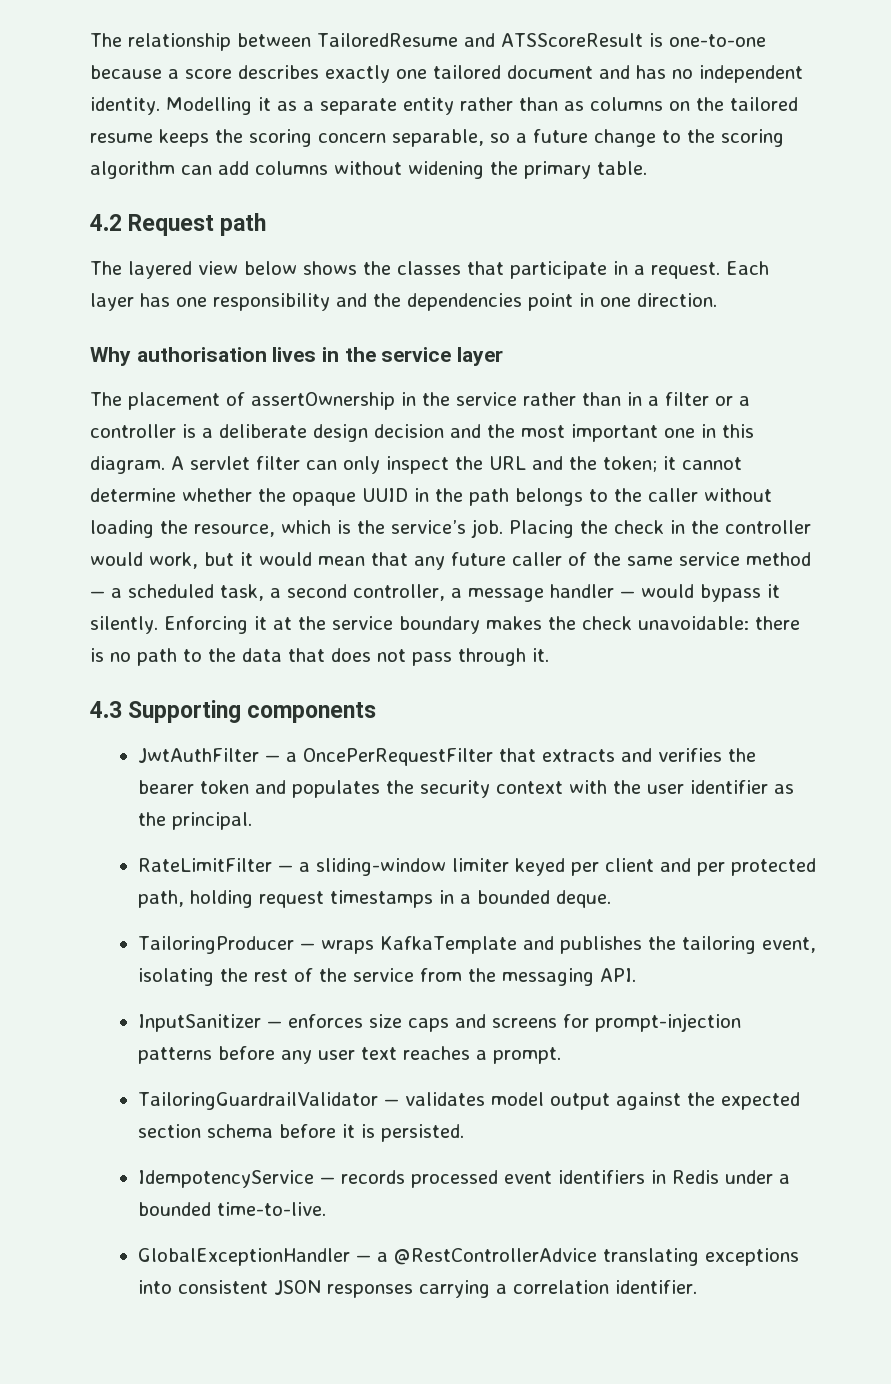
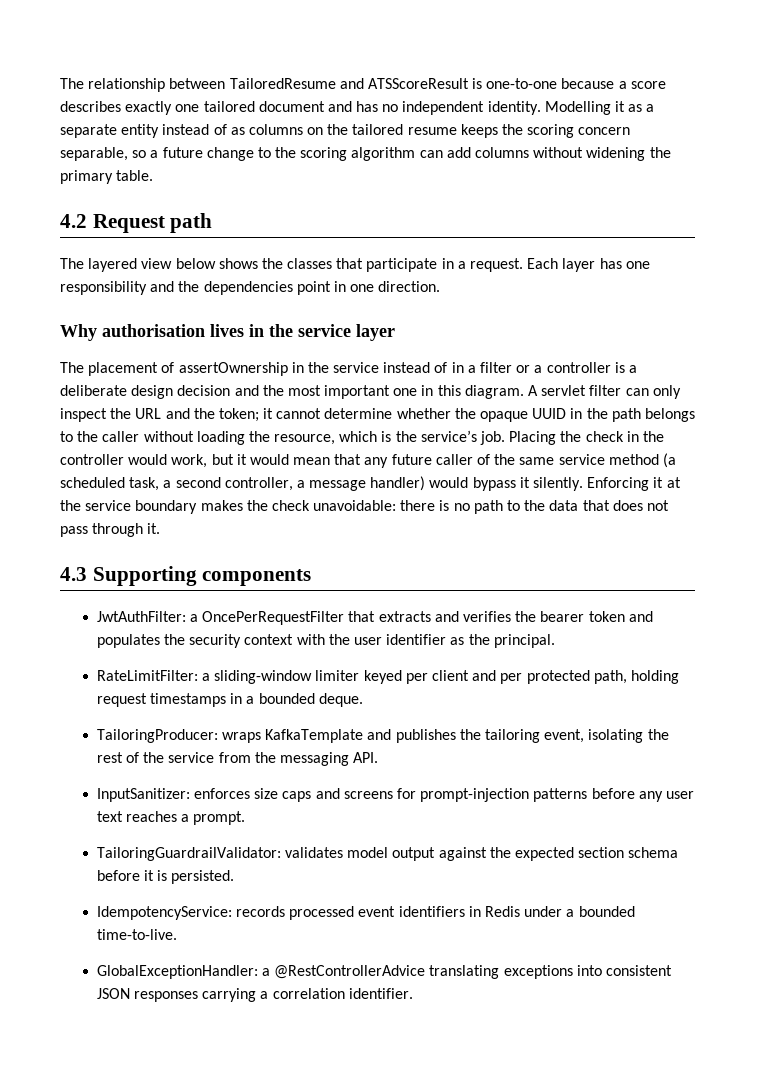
- Modelling it as a separate entity rather than as columns on the tailored resume keeps the scoring concern separable, so a future change to the scoring algorithm can add columns without widening the primary table.
+ Modelling it as a separate entity instead of as columns on the tailored resume keeps the scoring concern separable, so a future change to the scoring algorithm can add columns without widening the primary table.
- The placement of assertOwnership in the service rather than in a filter or a controller is a deliberate design decision and the most important one in this diagram.
+ The placement of assertOwnership in the service instead of in a filter or a controller is a deliberate design decision and the most important one in this diagram.
- Placing the check in the controller would work, but it would mean that any future caller of the same service method — a scheduled task, a second controller, a message handler — would bypass it silently.
+ Placing the check in the controller would work, but it would mean that any future caller of the same service method (a scheduled task, a second controller, a message handler) would bypass it silently.
- JwtAuthFilter — a OncePerRequestFilter that extracts and verifies the bearer token and populates the security context with the user identifier as the principal.
+ JwtAuthFilter: a OncePerRequestFilter that extracts and verifies the bearer token and populates the security context with the user identifier as the principal.
- RateLimitFilter — a sliding-window limiter keyed per client and per protected path, holding request timestamps in a bounded deque.
+ RateLimitFilter: a sliding-window limiter keyed per client and per protected path, holding request timestamps in a bounded deque.
- TailoringProducer — wraps KafkaTemplate and publishes the tailoring event, isolating the rest of the service from the messaging API.
+ TailoringProducer: wraps KafkaTemplate and publishes the tailoring event, isolating the rest of the service from the messaging API.
- InputSanitizer — enforces size caps and screens for prompt-injection patterns before any user text reaches a prompt.
+ InputSanitizer: enforces size caps and screens for prompt-injection patterns before any user text reaches a prompt.
- TailoringGuardrailValidator — validates model output against the expected section schema before it is persisted.
+ TailoringGuardrailValidator: validates model output against the expected section schema before it is persisted.
- IdempotencyService — records processed event identifiers in Redis under a bounded time-to-live.
+ IdempotencyService: records processed event identifiers in Redis under a bounded time-to-live.
- GlobalExceptionHandler — a @RestControllerAdvice translating exceptions into consistent JSON responses carrying a correlation identifier.
+ GlobalExceptionHandler: a @RestControllerAdvice translating exceptions into consistent JSON responses carrying a correlation identifier.

